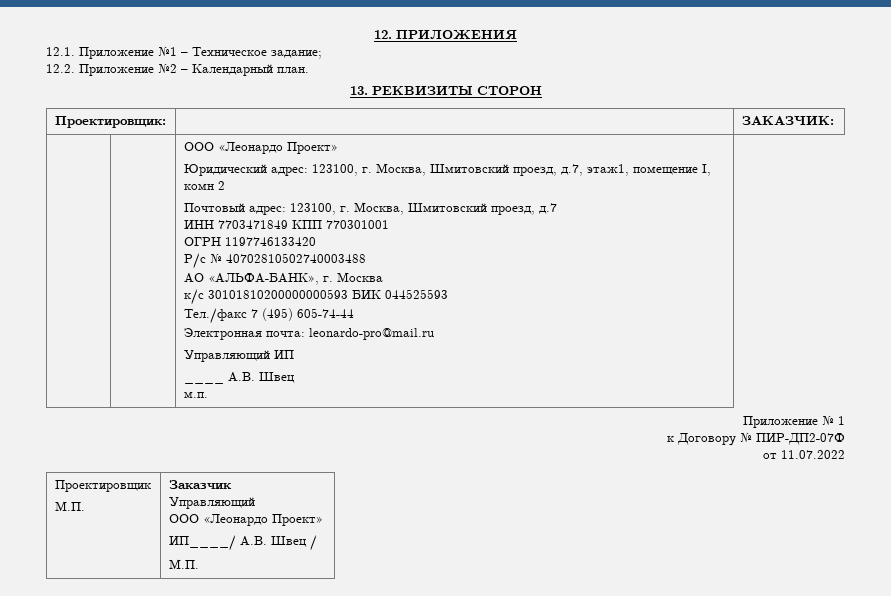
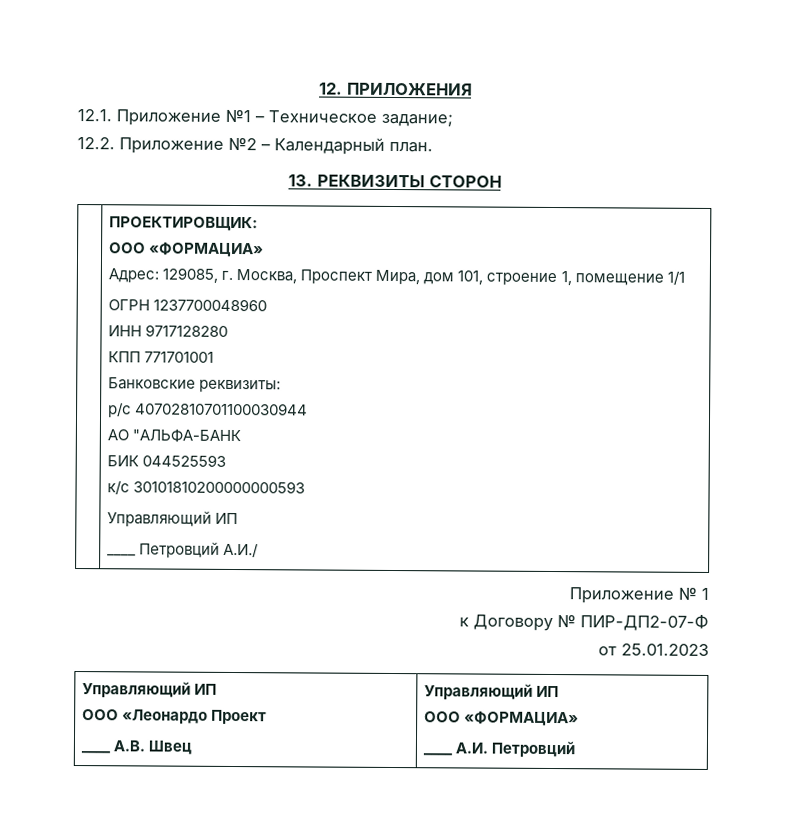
- Проектировщик: | | ЗАКАЗЧИК:
- | | ООО «Леонардо Проект»
- Юридический адрес: 123100, г. Москва, Шмитовский проезд, д.7, этаж1, помещение I, комн 2
- Почтовый адрес: 123100, г. Москва, Шмитовский проезд, д.7
- ИНН 7703471849 КПП 770301001
- ОГРН 1197746133420
- Р/с № 40702810502740003488
- АО «АЛЬФА-БАНК», г. Москва
- к/с 30101810200000000593 БИК 044525593
- Тел./факс 7 (495) 605-74-44
- Электронная почта: leonardo-pro@mail.ru
+ | ПРОЕКТИРОВЩИК:
+ ООО «ФОРМАЦИА»
+ Адрес: 129085, г. Москва, Проспект Мира, дом 101, строение 1, помещение 1/1
+ ОГРН 1237700048960
+ ИНН 9717128280
+ КПП 771701001
+ Банковские реквизиты:
+ р/с 40702810701100030944
+ АО "АЛЬФА-БАНК
+ БИК 044525593
+ к/с 30101810200000000593
  Управляющий ИП
- ____ А.В. Швец
- м.п.
+ ____ Петровций А.И./
- к Договору № ПИР-ДП2-07Ф
+ к Договору № ПИР-ДП2-07-Ф
- от 11.07.2022
- Проектировщик
- М.П. | Заказчик
- Управляющий
- ООО «Леонардо Проект»
- ИП____/ А.В. Швец /
- М.П.
+ от 25.01.2023
+ Управляющий ИП
+ ООО «Леонардо Проект
+ ____ А.В. Швец | Управляющий ИП
+ ООО «ФОРМАЦИА»
+ ____ А.И. Петровций

